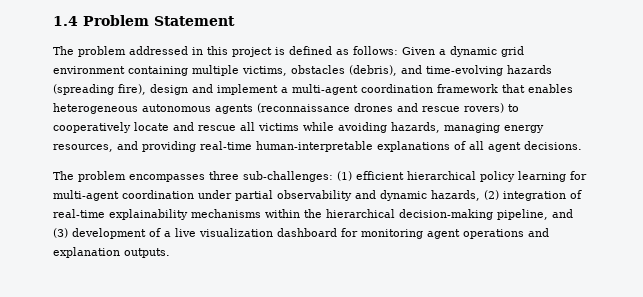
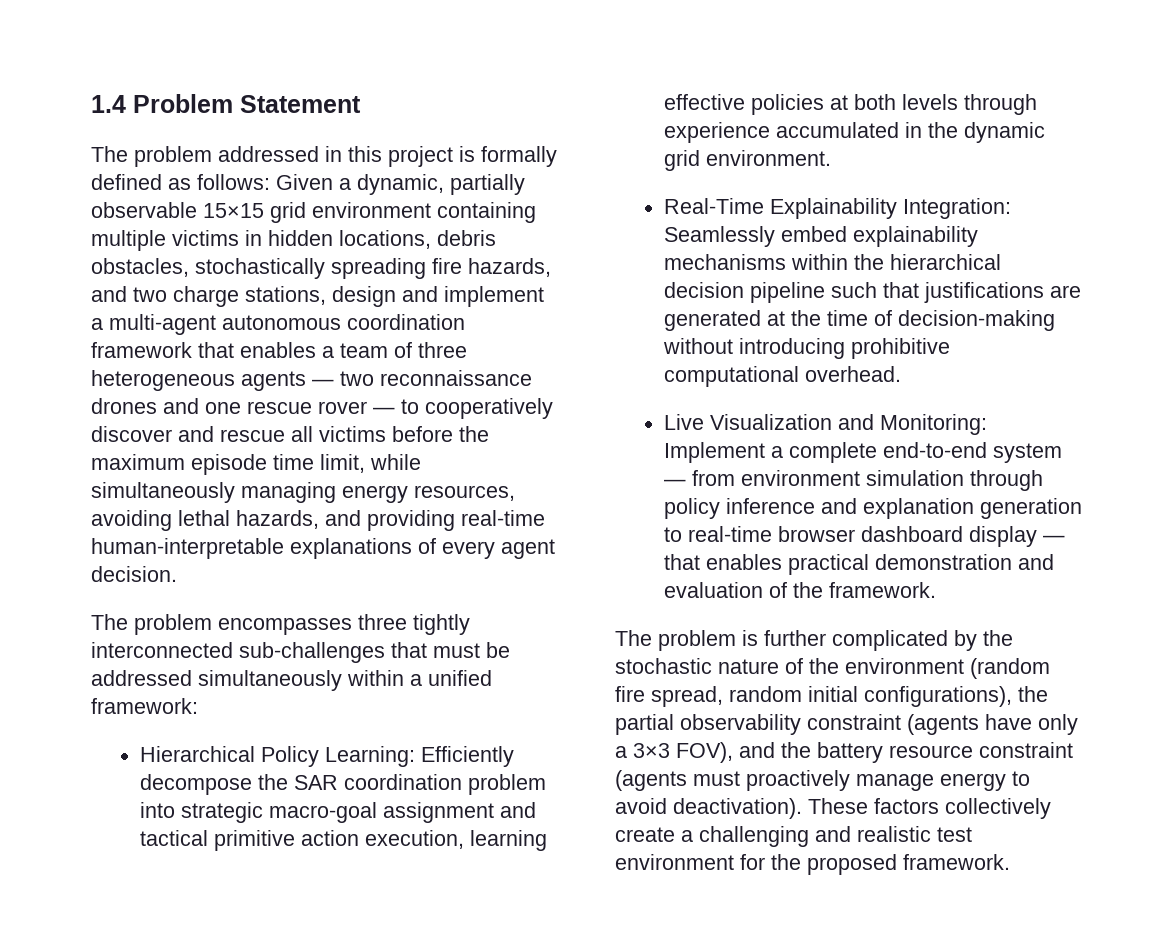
- The problem addressed in this project is defined as follows: Given a dynamic grid environment containing multiple victims, obstacles (debris), and time-evolving hazards (spreading fire), design and implement a multi-agent coordination framework that enables heterogeneous autonomous agents (reconnaissance drones and rescue rovers) to cooperatively locate and rescue all victims while avoiding hazards, managing energy resources, and providing real-time human-interpretable explanations of all agent decisions.
+ The problem addressed in this project is formally defined as follows: Given a dynamic, partially observable 15×15 grid environment containing multiple victims in hidden locations, debris obstacles, stochastically spreading fire hazards, and two charge stations, design and implement a multi-agent autonomous coordination framework that enables a team of three heterogeneous agents — two reconnaissance drones and one rescue rover — to cooperatively discover and rescue all victims before the maximum episode time limit, while simultaneously managing energy resources, avoiding lethal hazards, and providing real-time human-interpretable explanations of every agent decision.
- The problem encompasses three sub-challenges: (1) efficient hierarchical policy learning for multi-agent coordination under partial observability and dynamic hazards, (2) integration of real-time explainability mechanisms within the hierarchical decision-making pipeline, and (3) development of a live visualization dashboard for monitoring agent operations and explanation outputs.
+ The problem encompasses three tightly interconnected sub-challenges that must be addressed simultaneously within a unified framework:
+ Hierarchical Policy Learning: Efficiently decompose the SAR coordination problem into strategic macro-goal assignment and tactical primitive action execution, learning effective policies at both levels through experience accumulated in the dynamic grid environment.
+ Real-Time Explainability Integration: Seamlessly embed explainability mechanisms within the hierarchical decision pipeline such that justifications are generated at the time of decision-making without introducing prohibitive computational overhead.
+ Live Visualization and Monitoring: Implement a complete end-to-end system — from environment simulation through policy inference and explanation generation to real-time browser dashboard display — that enables practical demonstration and evaluation of the framework.
+ The problem is further complicated by the stochastic nature of the environment (random fire spread, random initial configurations), the partial observability constraint (agents have only a 3×3 FOV), and the battery resource constraint (agents must proactively manage energy to avoid deactivation). These factors collectively create a challenging and realistic test environment for the proposed framework.

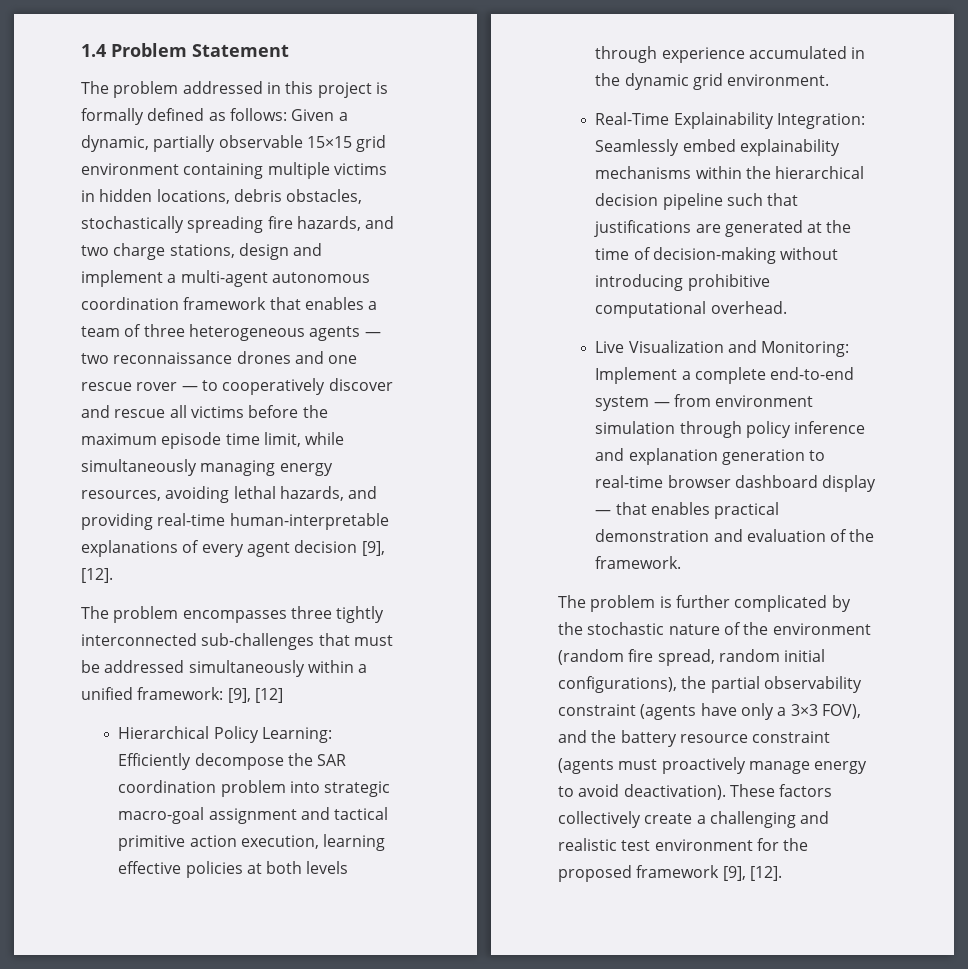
- Given a dynamic, partially observable 15×15 grid environment containing multiple victims in hidden locations, debris obstacles, stochastically spreading fire hazards, and two charge stations, design and implement a multi-agent autonomous coordination framework that enables a team of three heterogeneous agents — two reconnaissance drones and one rescue rover — to cooperatively discover and rescue all victims before the maximum episode time limit, while simultaneously managing energy resources, avoiding lethal hazards, and providing real-time human-interpretable explanations of every agent decision.
+ Given a dynamic, partially observable 15×15 grid environment containing multiple victims in hidden locations, debris obstacles, stochastically spreading fire hazards, and two charge stations, design and implement a multi-agent autonomous coordination framework that enables a team of three heterogeneous agents — two reconnaissance drones and one rescue rover — to cooperatively discover and rescue all victims before the maximum episode time limit, while simultaneously managing energy resources, avoiding lethal hazards, and providing real-time human-interpretable explanations of every agent decision [9], [12].
- The problem encompasses three tightly interconnected sub-challenges that must be addressed simultaneously within a unified framework:
+ The problem encompasses three tightly interconnected sub-challenges that must be addressed simultaneously within a unified framework: [9], [12]
- These factors collectively create a challenging and realistic test environment for the proposed framework.
+ These factors collectively create a challenging and realistic test environment for the proposed framework [9], [12].

